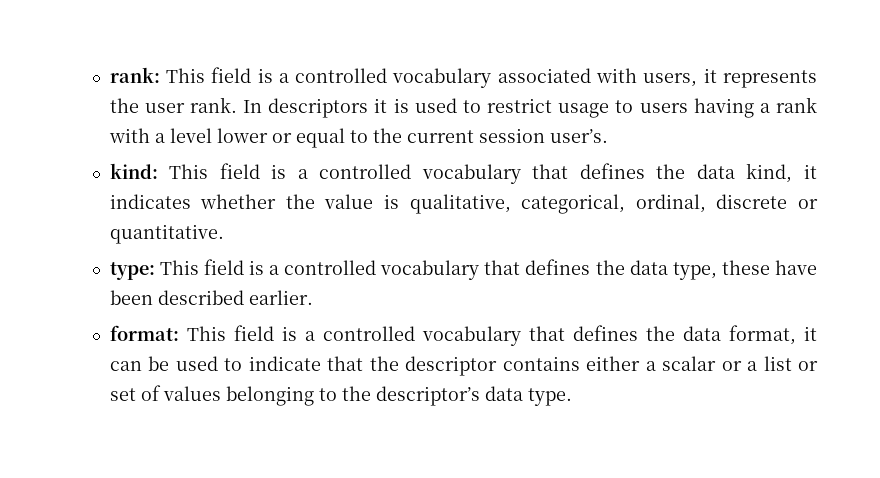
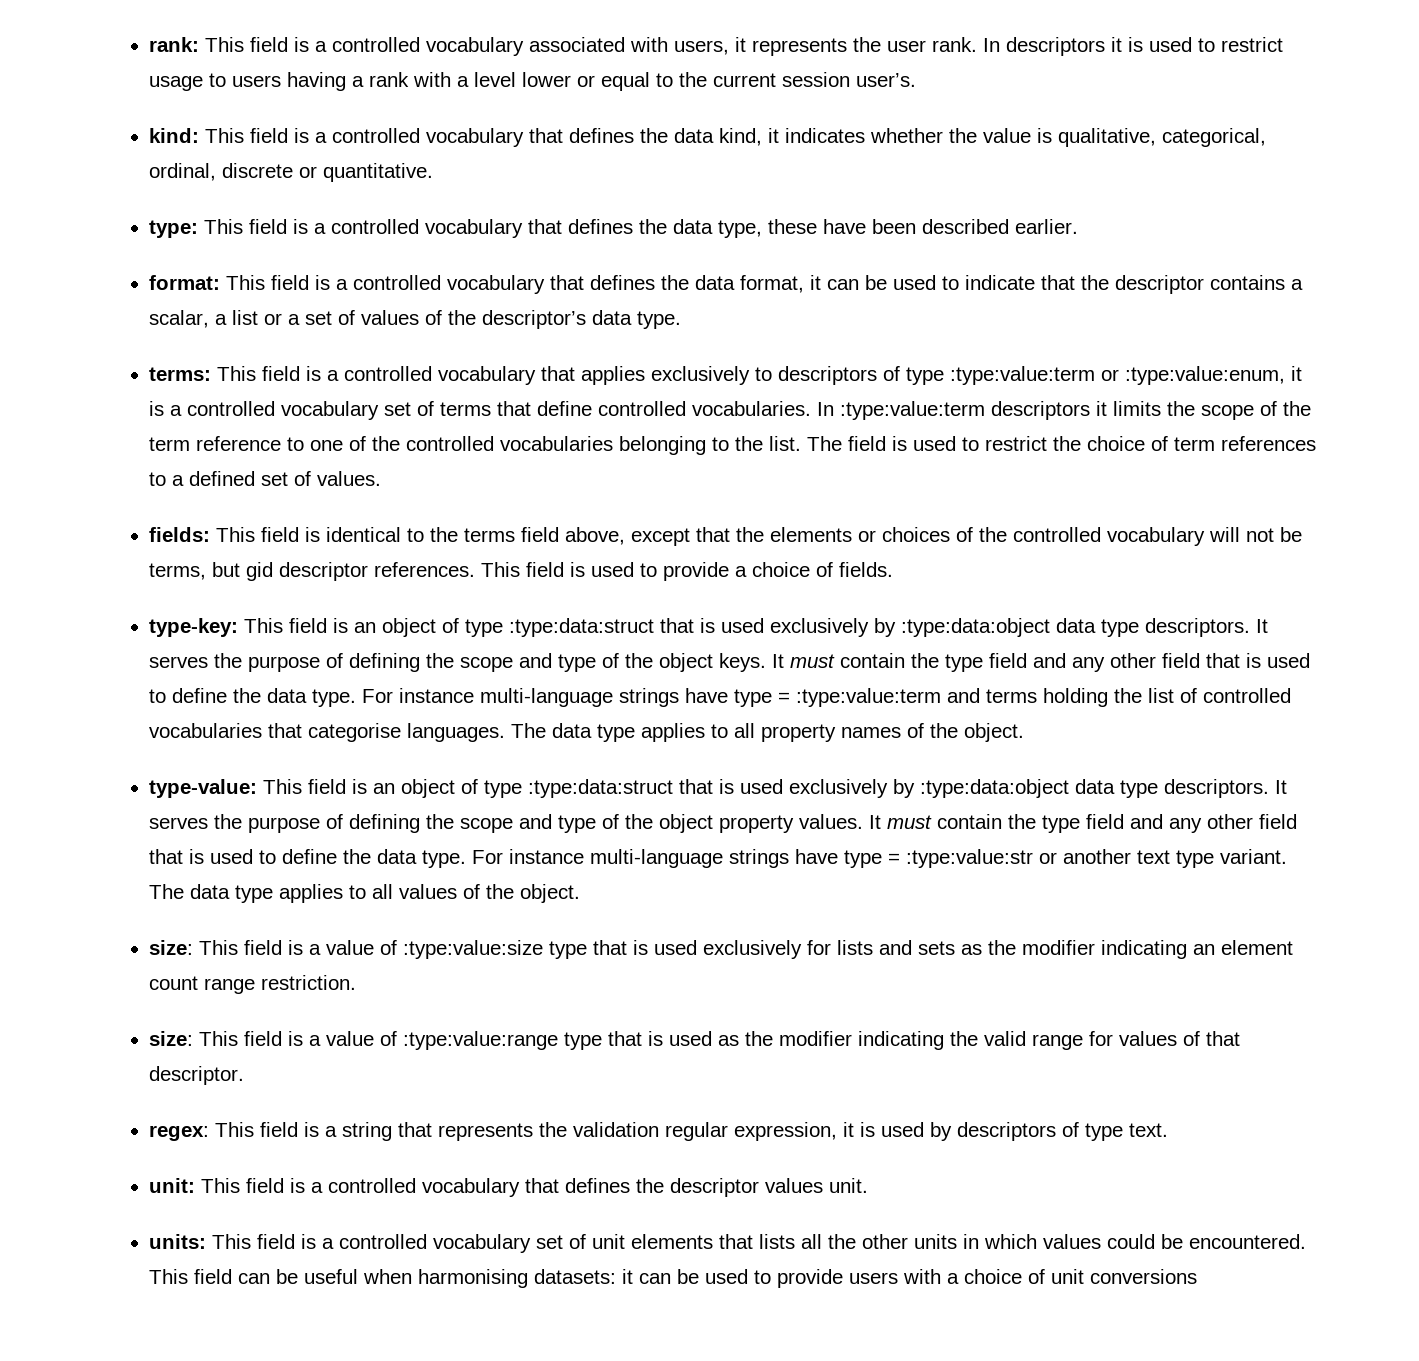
- format: This field is a controlled vocabulary that defines the data format, it can be used to indicate that the descriptor contains either a scalar or a list or set of values belonging to the descriptor’s data type.
+ format: This field is a controlled vocabulary that defines the data format, it can be used to indicate that the descriptor contains a scalar, a list or a set of values of the descriptor’s data type.
+ terms: This field is a controlled vocabulary that applies exclusively to descriptors of type :type:value:term or :type:value:enum, it is a controlled vocabulary set of terms that define controlled vocabularies. In :type:value:term descriptors it limits the scope of the term reference to one of the controlled vocabularies belonging to the list. The field is used to restrict the choice of term references to a defined set of values.
+ fields: This field is identical to the terms field above, except that the elements or choices of the controlled vocabulary will not be terms, but gid descriptor references. This field is used to provide a choice of fields.
+ type-key: This field is an object of type :type:data:struct that is used exclusively by :type:data:object data type descriptors. It serves the purpose of defining the scope and type of the object keys. It must contain the type field and any other field that is used to define the data type. For instance multi-language strings have type = :type:value:term and terms holding the list of controlled vocabularies that categorise languages. The data type applies to all property names of the object.
+ type-value: This field is an object of type :type:data:struct that is used exclusively by :type:data:object data type descriptors. It serves the purpose of defining the scope and type of the object property values. It must contain the type field and any other field that is used to define the data type. For instance multi-language strings have type = :type:value:str or another text type variant. The data type applies to all values of the object.
+ size: This field is a value of :type:value:size type that is used exclusively for lists and sets as the modifier indicating an element count range restriction.
+ size: This field is a value of :type:value:range type that is used as the modifier indicating the valid range for values of that descriptor.
+ regex: This field is a string that represents the validation regular expression, it is used by descriptors of type text.
+ unit: This field is a controlled vocabulary that defines the descriptor values unit.
+ units: This field is a controlled vocabulary set of unit elements that lists all the other units in which values could be encountered. This field can be useful when harmonising datasets: it can be used to provide users with a choice of unit conversions

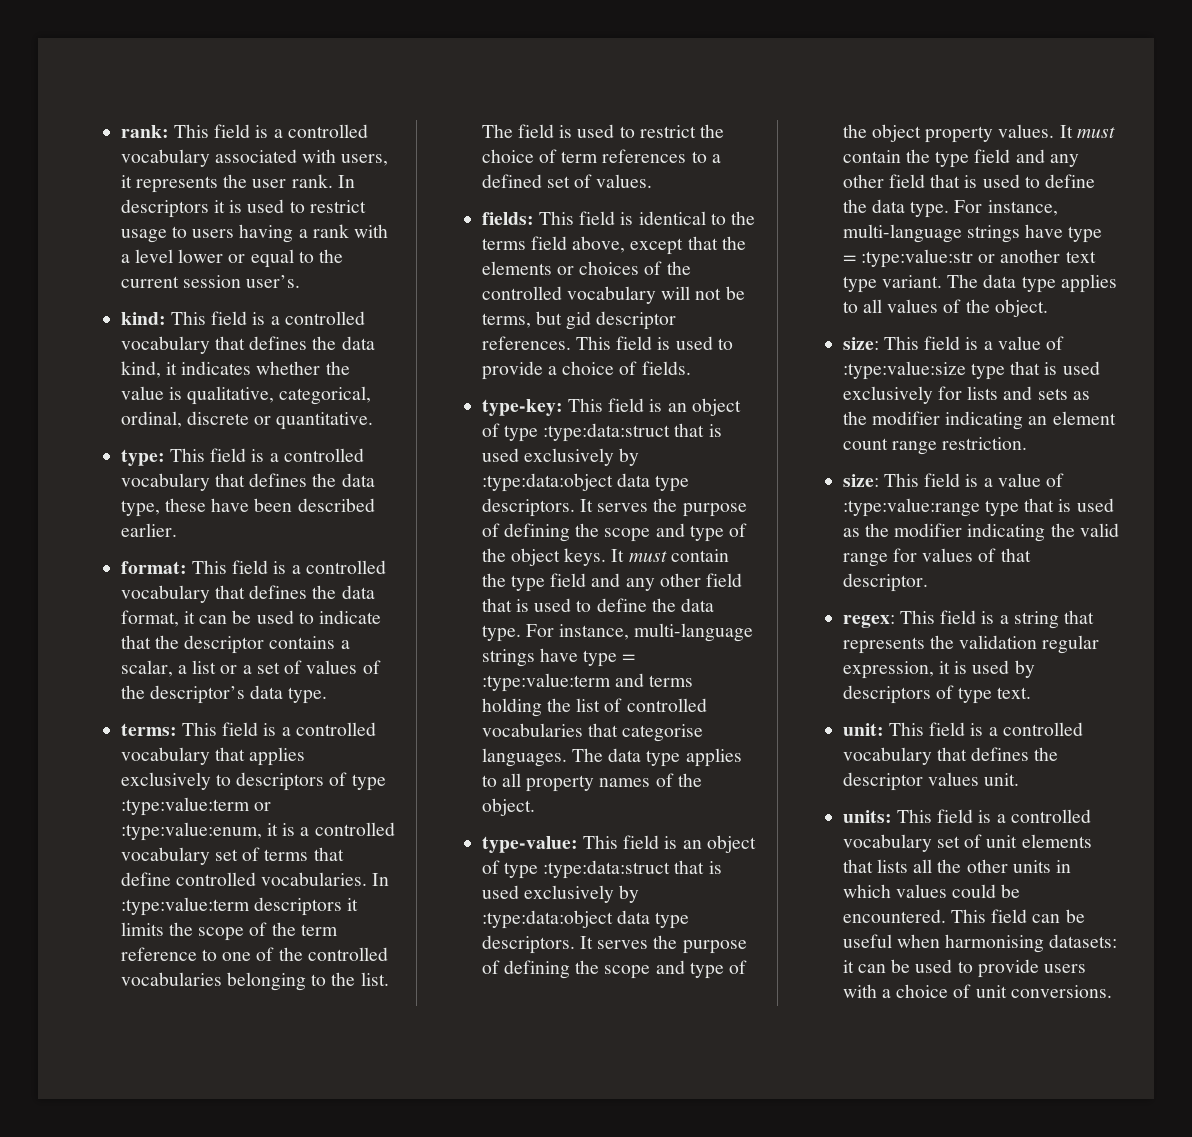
- For instance multi-language strings have type = :type:value:term and terms holding the list of controlled vocabularies that categorise languages.
+ For instance, multi-language strings have type = :type:value:term and terms holding the list of controlled vocabularies that categorise languages.
- For instance multi-language strings have type = :type:value:str or another text type variant.
+ For instance, multi-language strings have type = :type:value:str or another text type variant.
- This field can be useful when harmonising datasets: it can be used to provide users with a choice of unit conversions
+ This field can be useful when harmonising datasets: it can be used to provide users with a choice of unit conversions.

